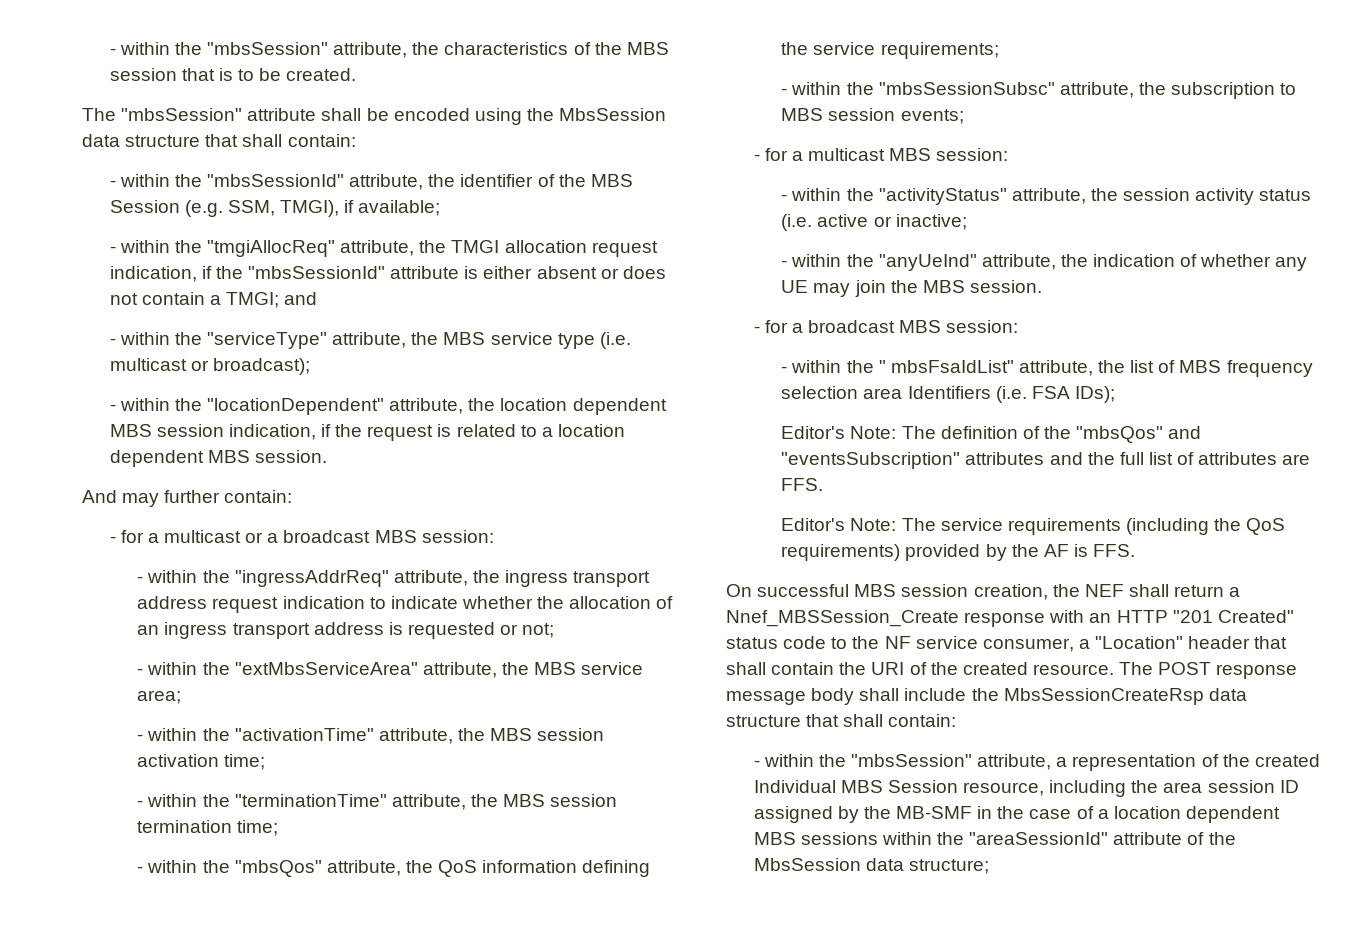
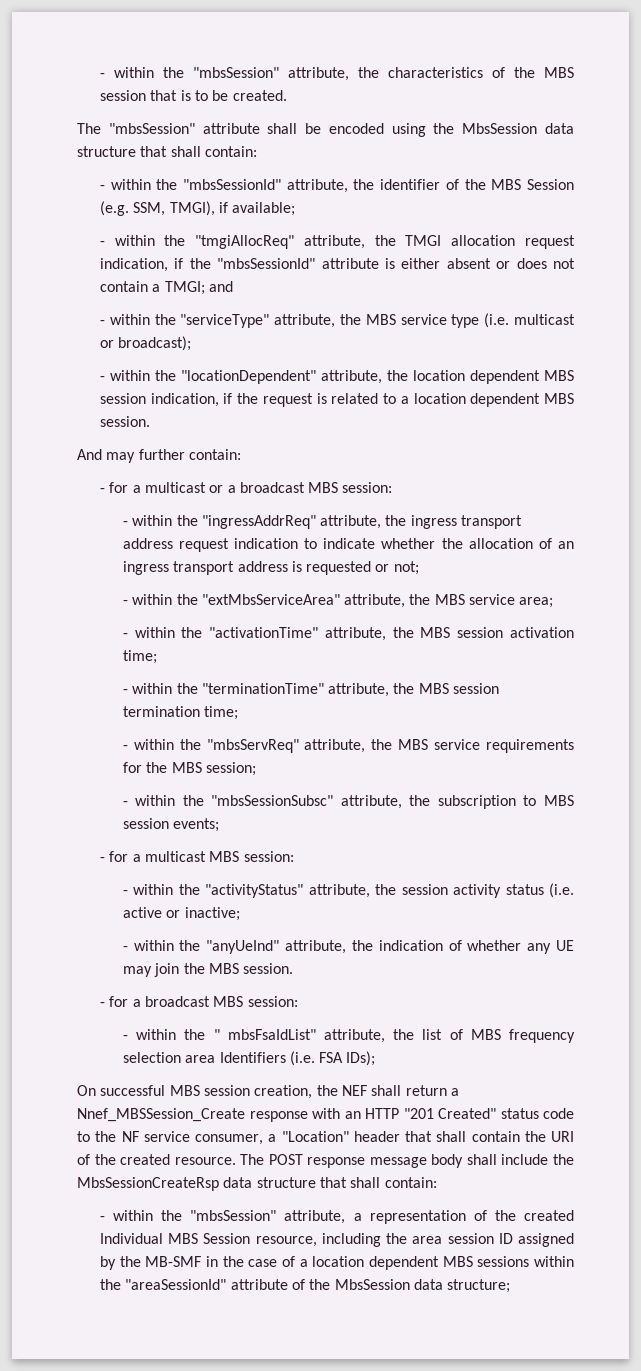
- - within the "mbsQos" attribute, the QoS information defining the service requirements;
+ - within the "mbsServReq" attribute, the MBS service requirements for the MBS session;
- Editor's Note: The definition of the "mbsQos" and "eventsSubscription" attributes and the full list of attributes are FFS.
- Editor's Note: The service requirements (including the QoS requirements) provided by the AF is FFS.

